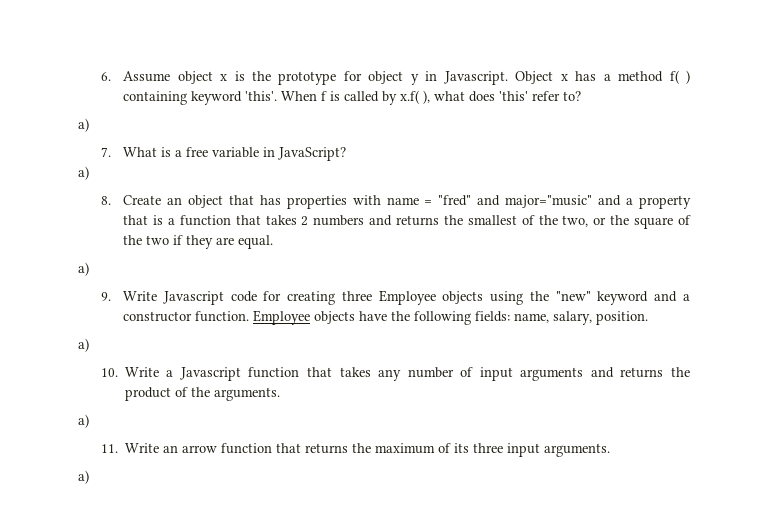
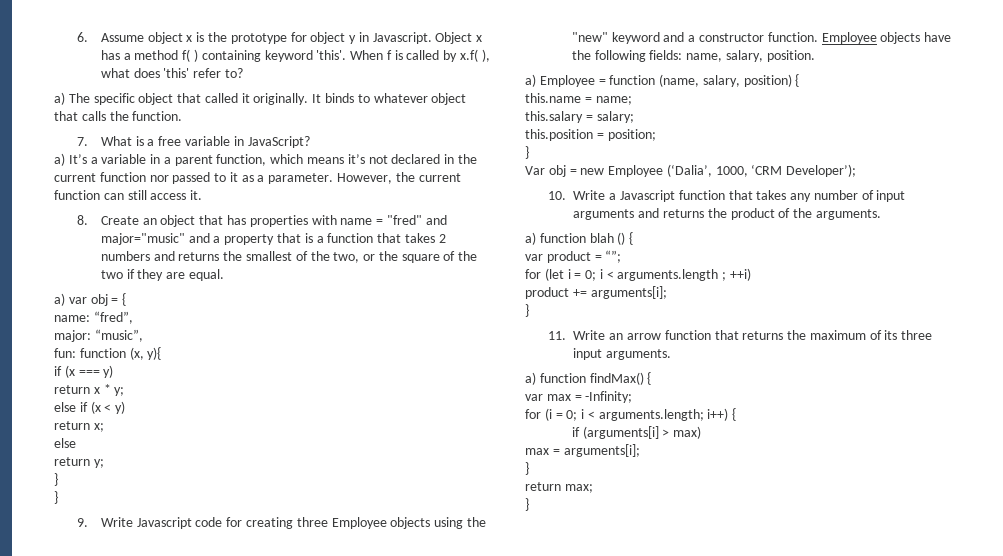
  When f is called by x.f( ), what does 'this' refer to?
- a)
+ a) The specific object that called it originally. It binds to whatever object that calls the function.
  7. What is a free variable in JavaScript?
- a)
+ a) It’s a variable in a parent function, which means it’s not declared in the current function nor passed to it as a parameter. However, the current function can still access it.
  8. Create an object that has properties with name = "fred" and major="music" and a property that is a function that takes 2 numbers and returns the smallest of the two, or the square of the two if they are equal.
- a)
+ a) var obj = {
+ name: “fred”,
+ major: “music”,
+ fun: function (x, y){
+ if (x === y)
+ return x * y;
+ else if (x < y)
+ return x;
+ else
+ return y;
+ }
+ }
  Employee objects have the following fields: name, salary, position.
- a)
+ a) Employee = function (name, salary, position) {
+ this.name = name;
+ this.salary = salary;
+ this.position = position;
+ }
+ Var obj = new Employee (‘Dalia’, 1000, ‘CRM Developer’);
  10. Write a Javascript function that takes any number of input arguments and returns the product of the arguments.
- a)
+ a) function blah () {
+ var product = “”;
+ for (let i = 0; i < arguments.length ; ++i)
+ product += arguments[i];
+ }
  11. Write an arrow function that returns the maximum of its three input arguments.
- a)
+ a) function findMax() {
+ var max = -Infinity;
+ for (i = 0; i < arguments.length; i++) {
+ if (arguments[i] > max)
+ max = arguments[i];
+ }
+ return max;
+ }

